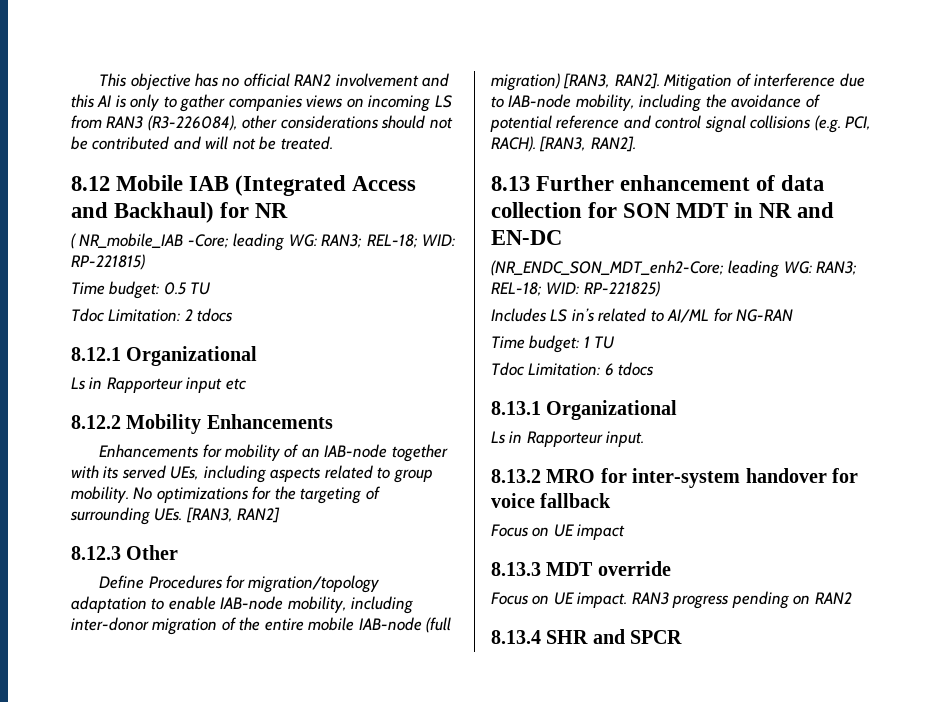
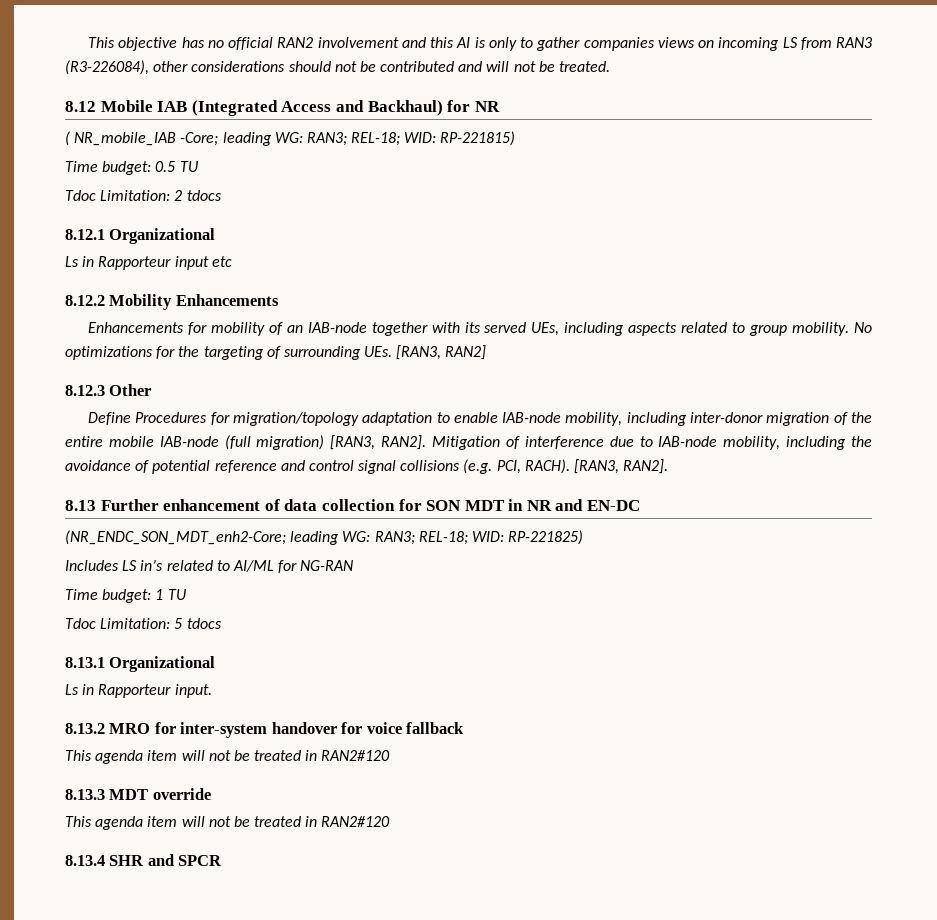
- Tdoc Limitation: 6 tdocs
+ Tdoc Limitation: 5 tdocs
  8.13.2 MRO for inter-system handover for voice fallback
- Focus on UE impact
+ This agenda item will not be treated in RAN2#120
  8.13.3 MDT override
- Focus on UE impact. RAN3 progress pending on RAN2
+ This agenda item will not be treated in RAN2#120

